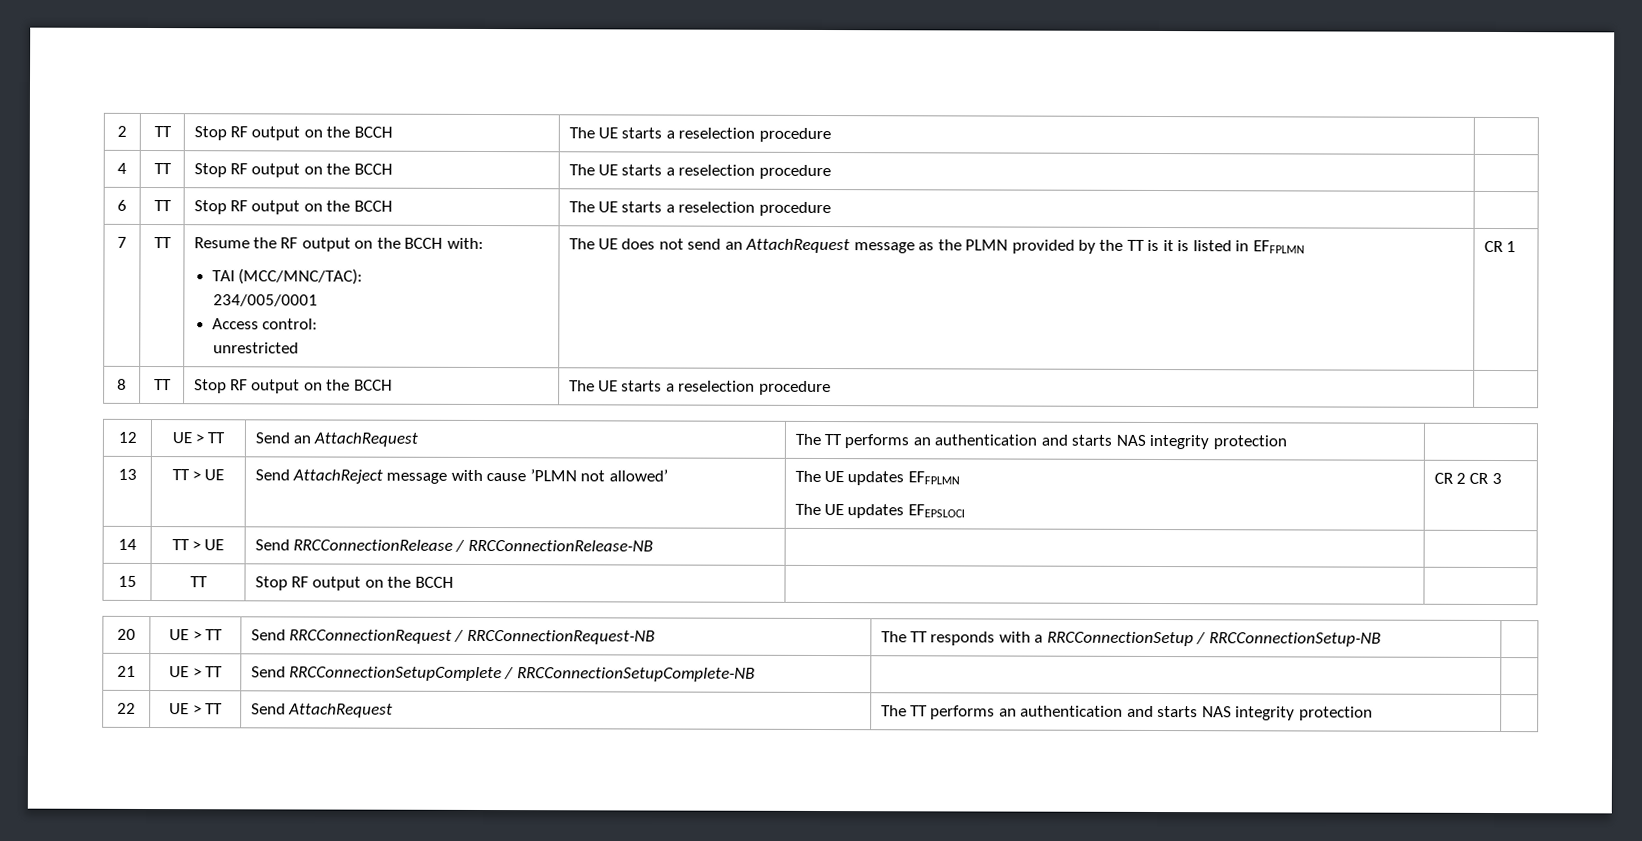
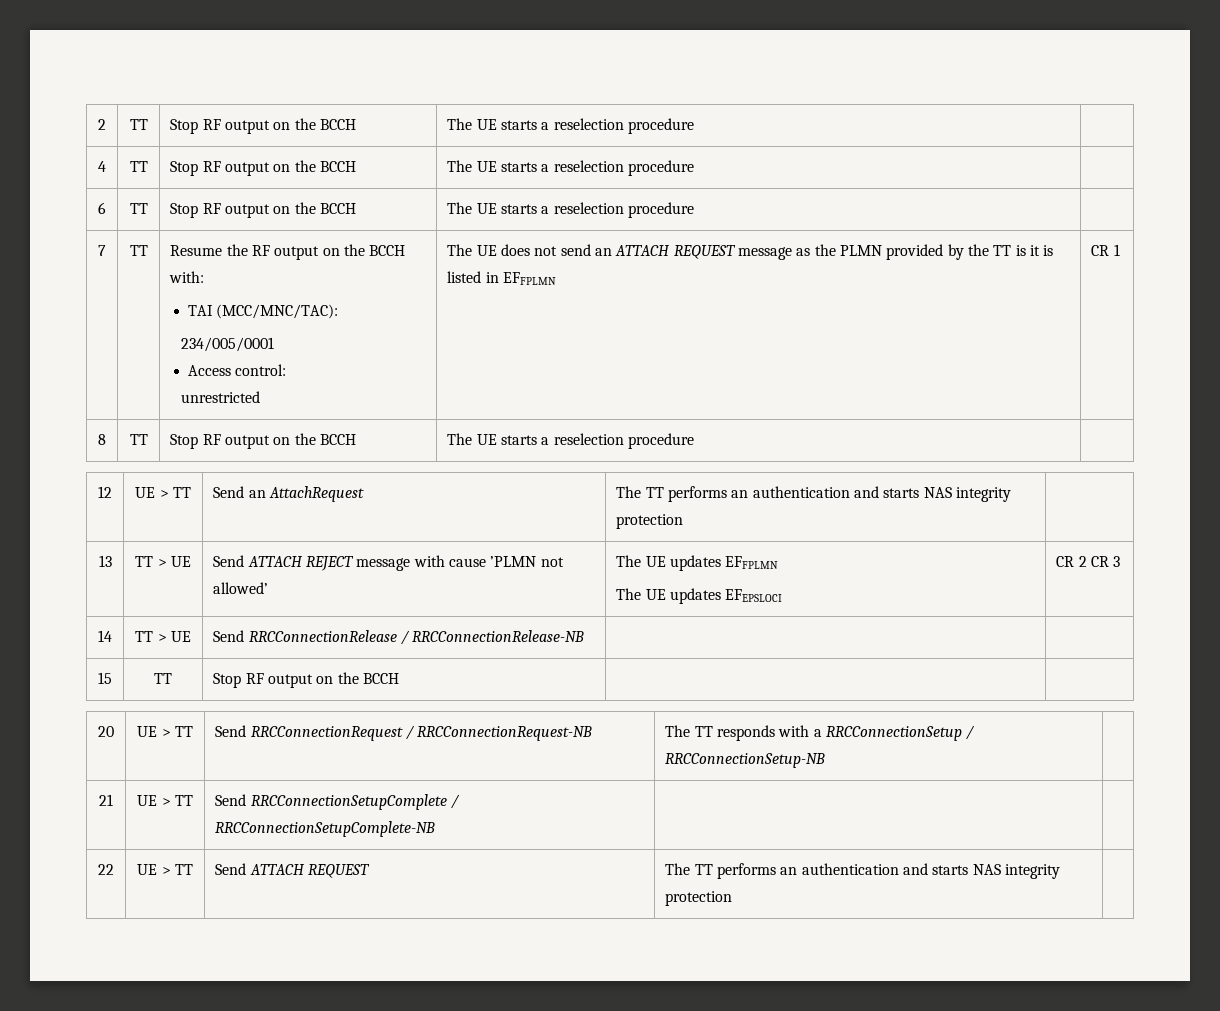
  7 | TT | Resume the RF output on the BCCH with:
  TAI (MCC/MNC/TAC):
  234/005/0001
  Access control:
- unrestricted | The UE does not send an AttachRequest message as the PLMN provided by the TT is it is listed in EFFPLMN | CR 1
+ unrestricted | The UE does not send an ATTACH REQUEST message as the PLMN provided by the TT is it is listed in EFFPLMN | CR 1
- 13 | TT > UE | Send AttachReject message with cause ’PLMN not allowed’ | The UE updates EFFPLMN
+ 13 | TT > UE | Send ATTACH REJECT message with cause ’PLMN not allowed’ | The UE updates EFFPLMN
- 22 | UE > TT | Send AttachRequest | The TT performs an authentication and starts NAS integrity protection |
+ 22 | UE > TT | Send ATTACH REQUEST | The TT performs an authentication and starts NAS integrity protection |

